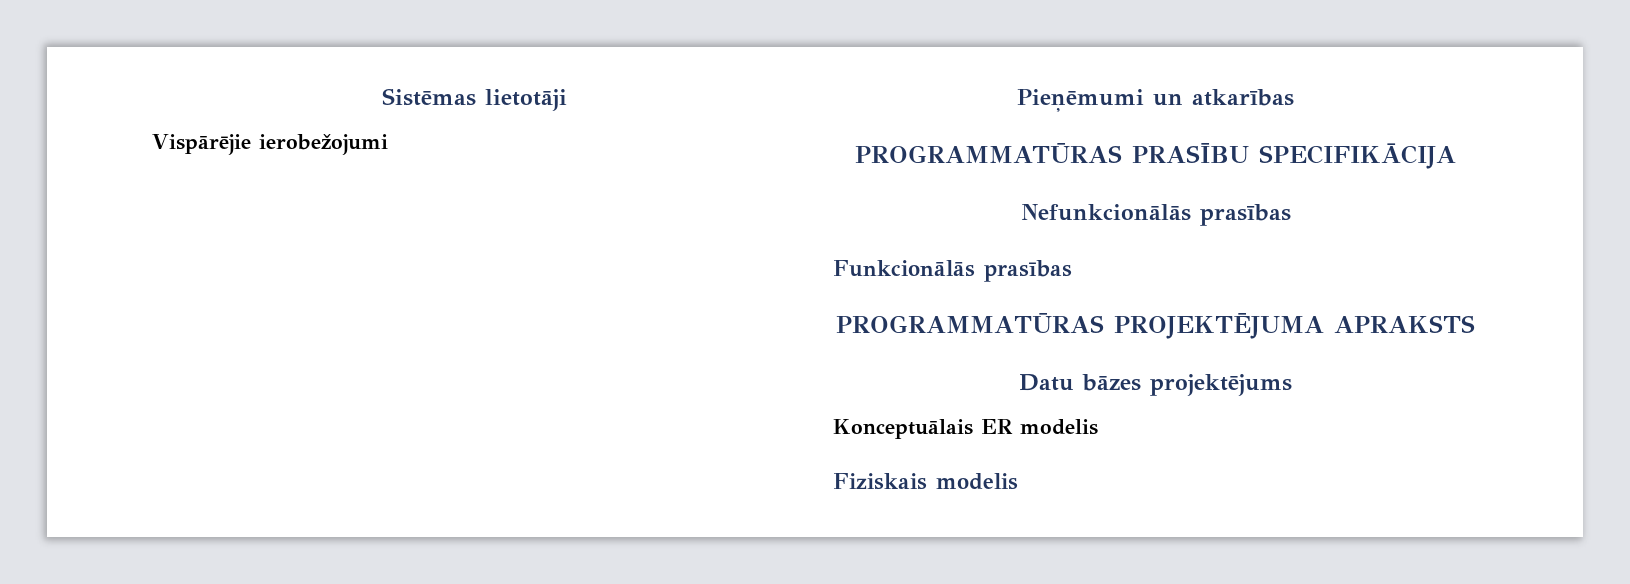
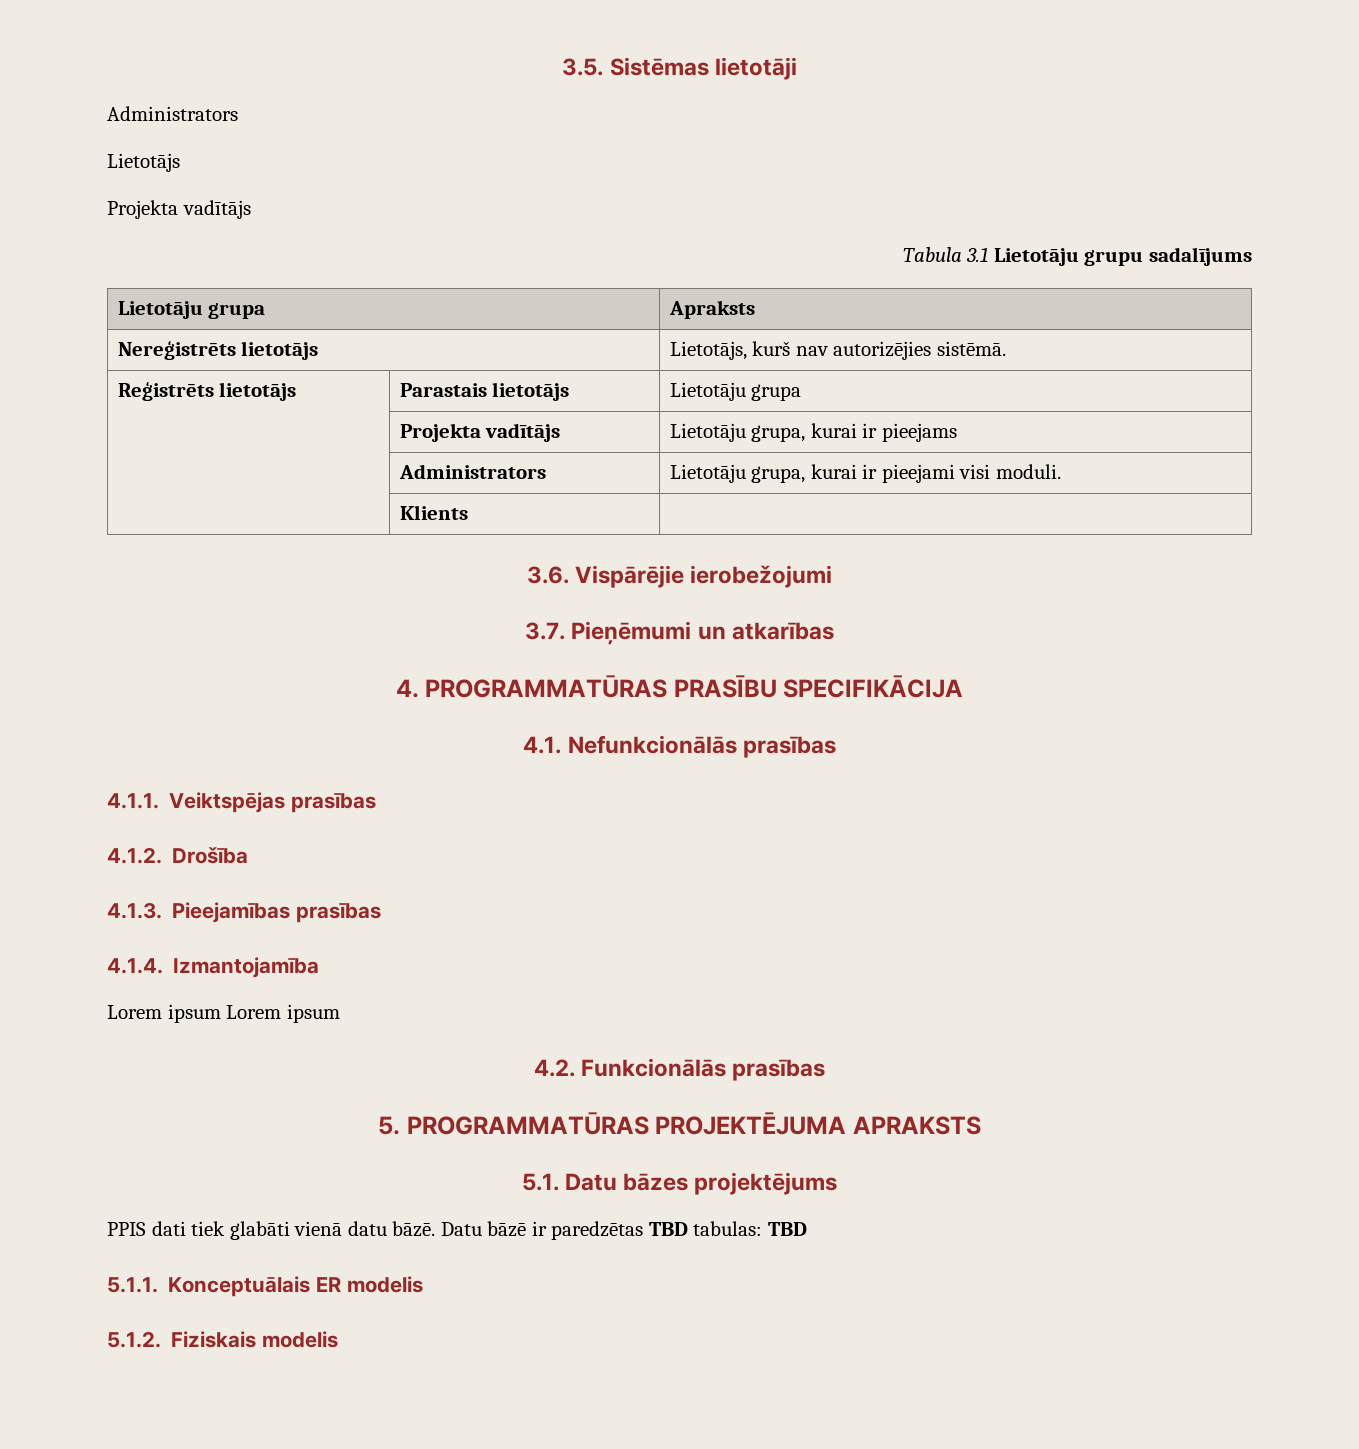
- Sistēmas lietotāji
- Vispārējie ierobežojumi
+ 3.5. Sistēmas lietotāji
+ Administrators
+ Lietotājs
+ Projekta vadītājs
+ Tabula 3.1 Lietotāju grupu sadalījums
+ Lietotāju grupa | Apraksts
+ Nereģistrēts lietotājs | Lietotājs, kurš nav autorizējies sistēmā.
+ Reģistrēts lietotājs | Parastais lietotājs | Lietotāju grupa
+ | Projekta vadītājs | Lietotāju grupa, kurai ir pieejams
+ | Administrators | Lietotāju grupa, kurai ir pieejami visi moduli.
+ | Klients |
+ 3.6. Vispārējie ierobežojumi
- Pieņēmumi un atkarības
+ 3.7. Pieņēmumi un atkarības
- PROGRAMMATŪRAS PRASĪBU SPECIFIKĀCIJA
+ 4. PROGRAMMATŪRAS PRASĪBU SPECIFIKĀCIJA
- Nefunkcionālās prasības
+ 4.1. Nefunkcionālās prasības
- Funkcionālās prasības
+ 4.1.1. Veiktspējas prasības
+ 4.1.2. Drošība
+ 4.1.3. Pieejamības prasības
+ 4.1.4. Izmantojamība
+ Lorem ipsum Lorem ipsum
+ 4.2. Funkcionālās prasības
- PROGRAMMATŪRAS PROJEKTĒJUMA APRAKSTS
+ 5. PROGRAMMATŪRAS PROJEKTĒJUMA APRAKSTS
- Datu bāzes projektējums
+ 5.1. Datu bāzes projektējums
- Konceptuālais ER modelis
+ PPIS dati tiek glabāti vienā datu bāzē. Datu bāzē ir paredzētas TBD tabulas: TBD
+ 5.1.1. Konceptuālais ER modelis
- Fiziskais modelis
+ 5.1.2. Fiziskais modelis

